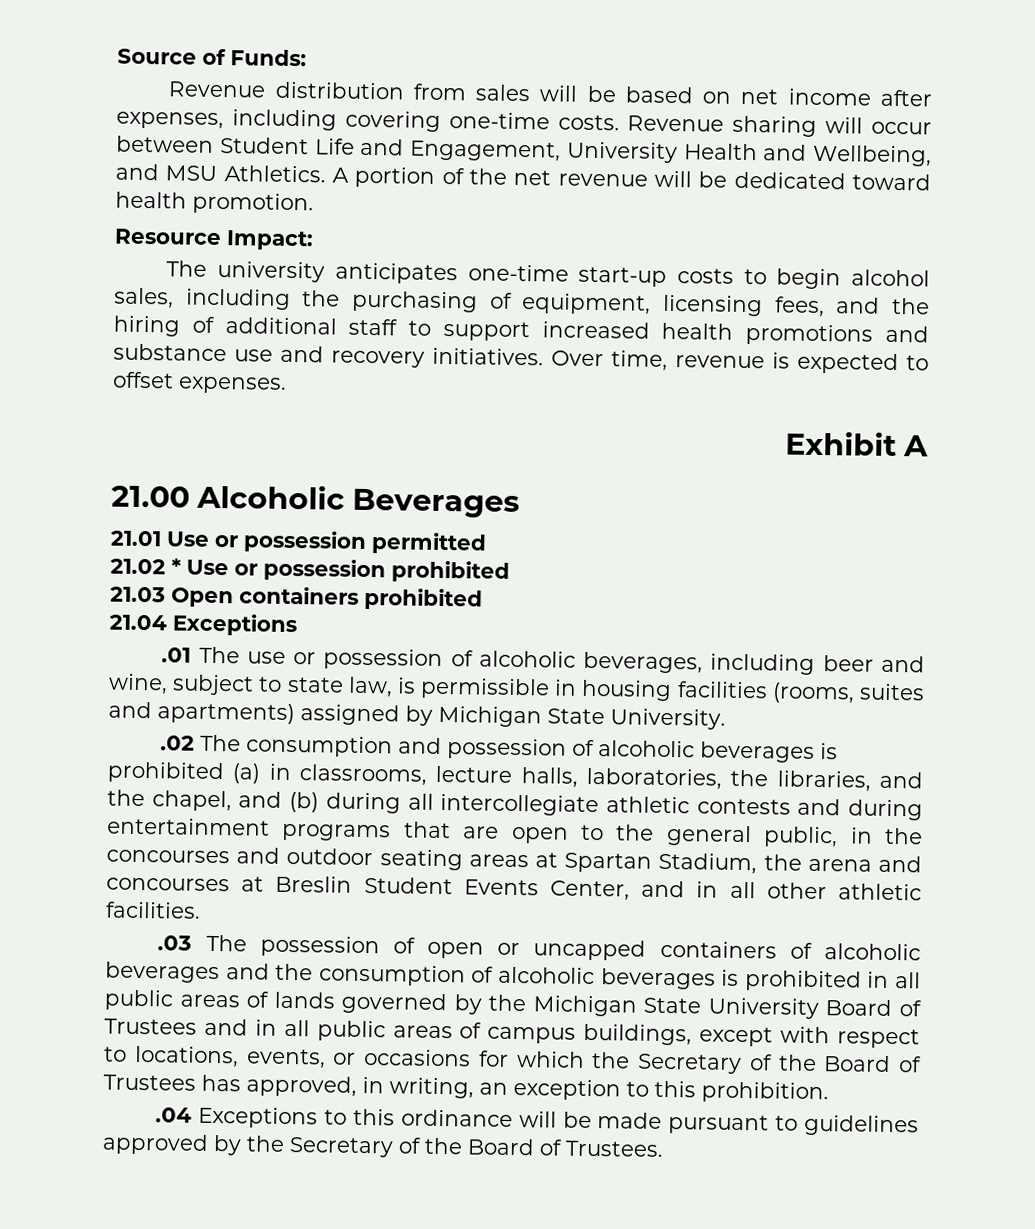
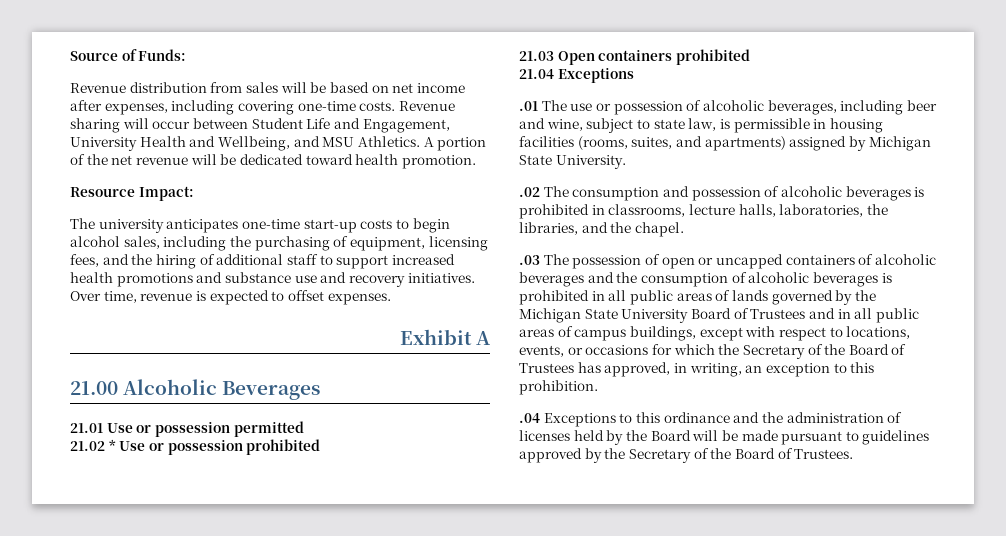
- .01 The use or possession of alcoholic beverages, including beer and wine, subject to state law, is permissible in housing facilities (rooms, suites and apartments) assigned by Michigan State University.
+ .01 The use or possession of alcoholic beverages, including beer and wine, subject to state law, is permissible in housing facilities (rooms, suites, and apartments) assigned by Michigan State University.
- .02 The consumption and possession of alcoholic beverages is prohibited (a) in classrooms, lecture halls, laboratories, the libraries, and the chapel, and (b) during all intercollegiate athletic contests and during entertainment programs that are open to the general public, in the concourses and outdoor seating areas at Spartan Stadium, the arena and concourses at Breslin Student Events Center, and in all other athletic facilities.
+ .02 The consumption and possession of alcoholic beverages is prohibited in classrooms, lecture halls, laboratories, the libraries, and the chapel.
- .04 Exceptions to this ordinance will be made pursuant to guidelines approved by the Secretary of the Board of Trustees.
+ .04 Exceptions to this ordinance and the administration of licenses held by the Board will be made pursuant to guidelines approved by the Secretary of the Board of Trustees.

